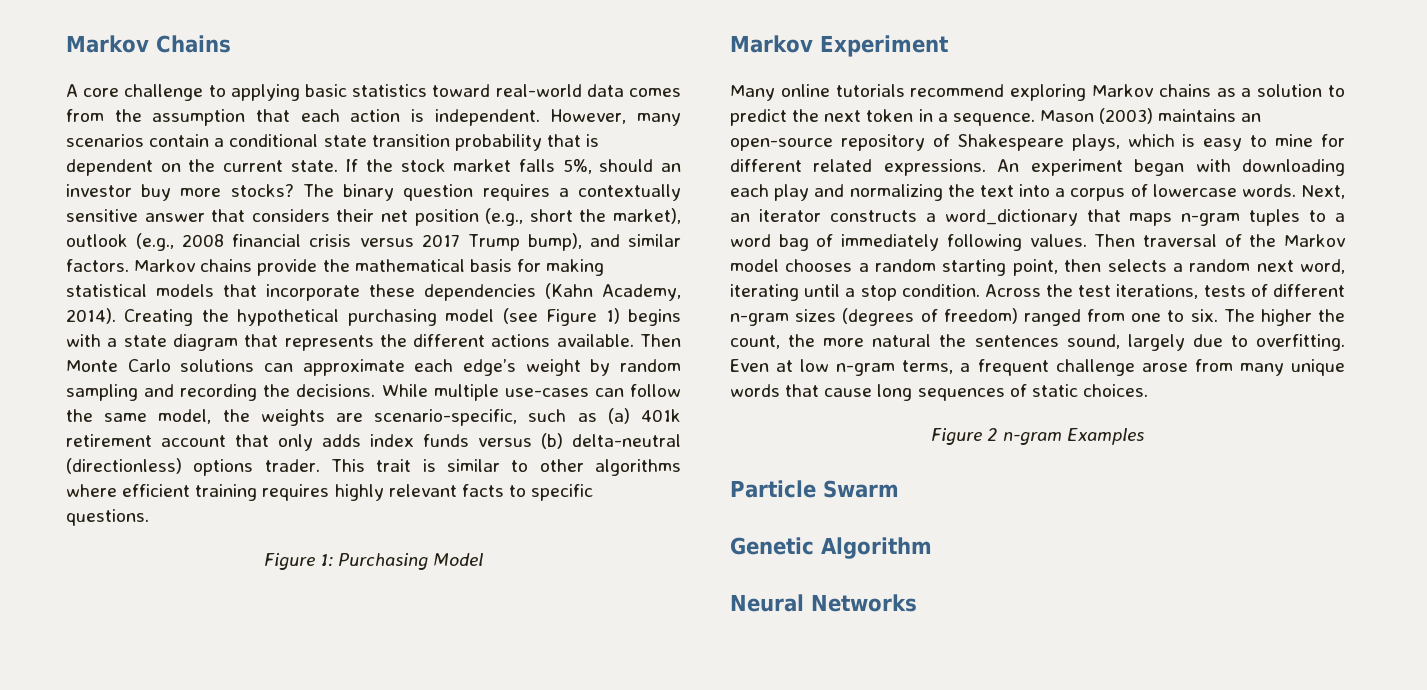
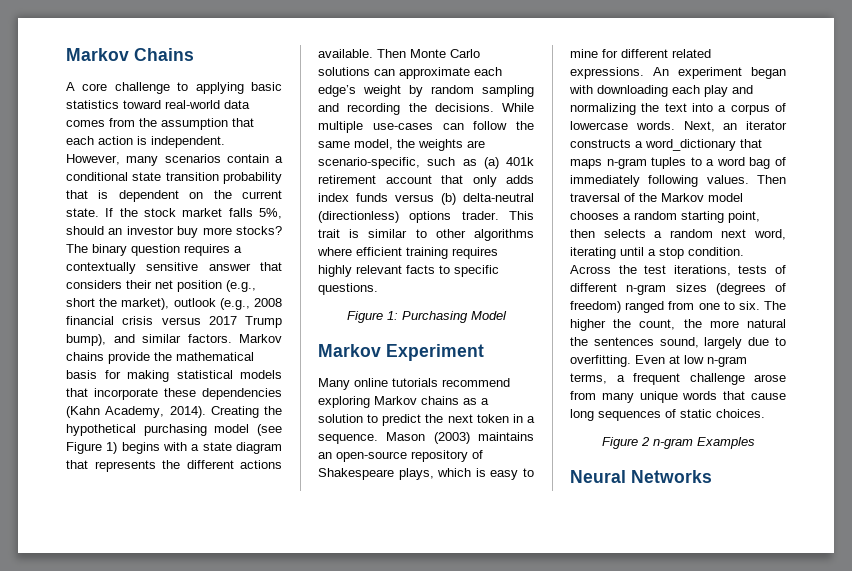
- Particle Swarm
- Genetic Algorithm

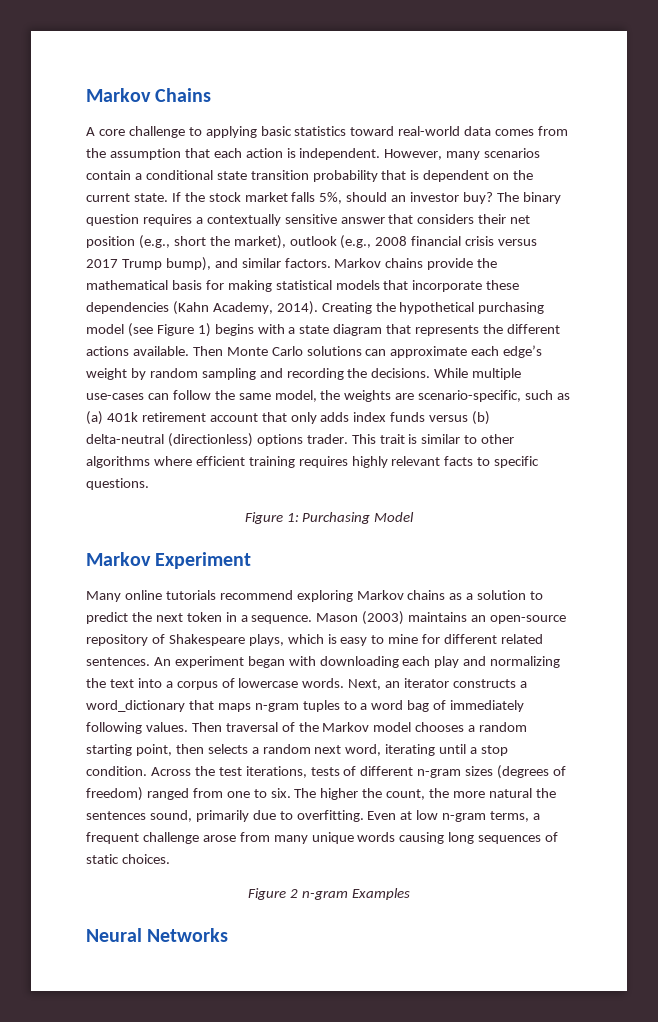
- If the stock market falls 5%, should an investor buy more stocks?
+ If the stock market falls 5%, should an investor buy?
- Mason (2003) maintains an open-source repository of Shakespeare plays, which is easy to mine for different related expressions.
+ Mason (2003) maintains an open-source repository of Shakespeare plays, which is easy to mine for different related sentences.
- The higher the count, the more natural the sentences sound, largely due to overfitting.
+ The higher the count, the more natural the sentences sound, primarily due to overfitting.
- Even at low n-gram terms, a frequent challenge arose from many unique words that cause long sequences of static choices.
+ Even at low n-gram terms, a frequent challenge arose from many unique words causing long sequences of static choices.

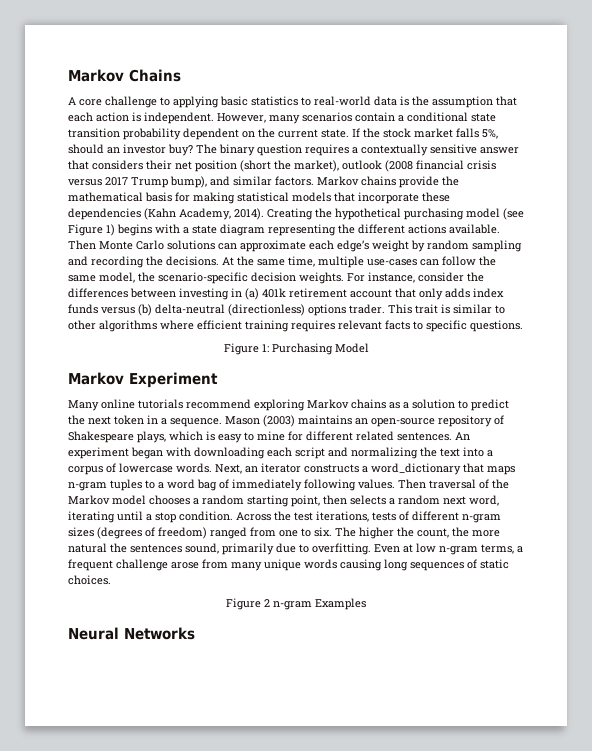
- A core challenge to applying basic statistics toward real-world data comes from the assumption that each action is independent.
+ A core challenge to applying basic statistics to real-world data is the assumption that each action is independent.
- However, many scenarios contain a conditional state transition probability that is dependent on the current state.
+ However, many scenarios contain a conditional state transition probability dependent on the current state.
- The binary question requires a contextually sensitive answer that considers their net position (e.g., short the market), outlook (e.g., 2008 financial crisis versus 2017 Trump bump), and similar factors.
+ The binary question requires a contextually sensitive answer that considers their net position (short the market), outlook (2008 financial crisis versus 2017 Trump bump), and similar factors.
- Creating the hypothetical purchasing model (see Figure 1) begins with a state diagram that represents the different actions available.
+ Creating the hypothetical purchasing model (see Figure 1) begins with a state diagram representing the different actions available.
- While multiple use-cases can follow the same model, the weights are scenario-specific, such as (a) 401k retirement account that only adds index funds versus (b) delta-neutral (directionless) options trader.
+ At the same time, multiple use-cases can follow the same model, the scenario-specific decision weights. For instance, consider the differences between investing in (a) 401k retirement account that only adds index funds versus (b) delta-neutral (directionless) options trader.
- This trait is similar to other algorithms where efficient training requires highly relevant facts to specific questions.
+ This trait is similar to other algorithms where efficient training requires relevant facts to specific questions.
- An experiment began with downloading each play and normalizing the text into a corpus of lowercase words.
+ An experiment began with downloading each script and normalizing the text into a corpus of lowercase words.

